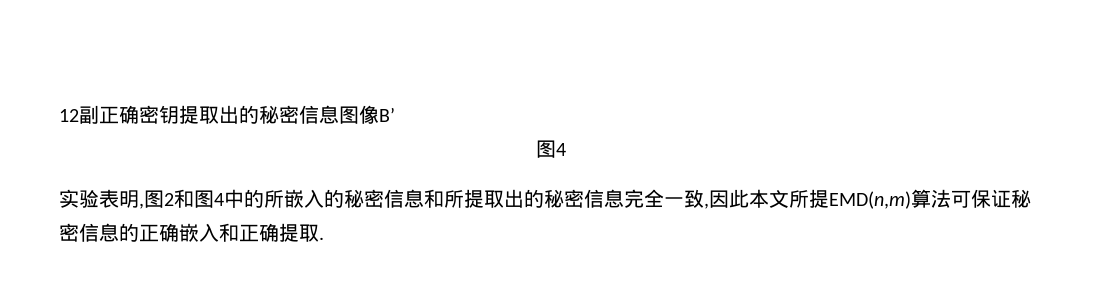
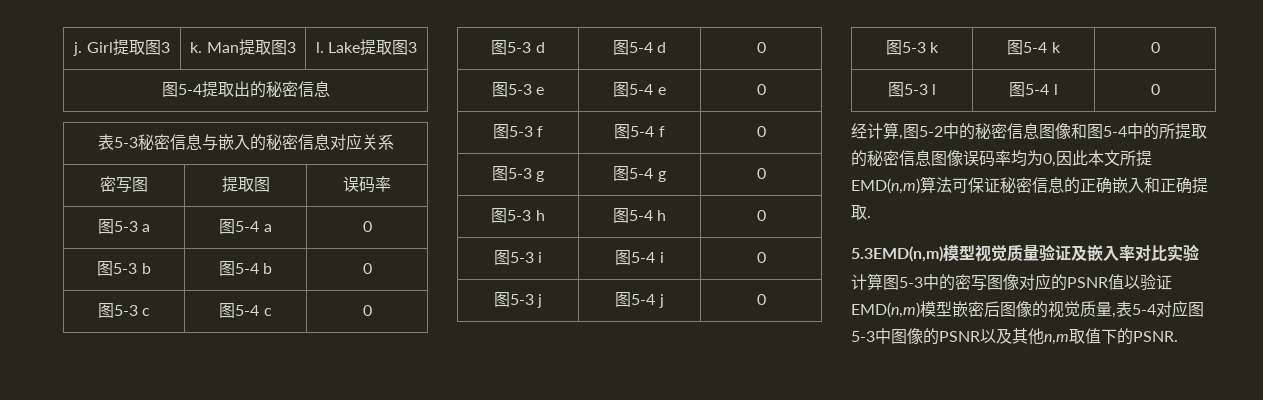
- 12副正确密钥提取出的秘密信息图像B’
- 图4
- 实验表明,图2和图4中的所嵌入的秘密信息和所提取出的秘密信息完全一致,因此本文所提EMD(n,m)算法可保证秘密信息的正确嵌入和正确提取.
+ j. Girl提取图3 | k. Man提取图3 | l. Lake提取图3
+ 图5-4提取出的秘密信息
+ 表5-3秘密信息与嵌入的秘密信息对应关系
+ 密写图 | 提取图 | 误码率
+ 图5-3 a | 图5-4 a | 0
+ 图5-3 b | 图5-4 b | 0
+ 图5-3 c | 图5-4 c | 0
+ 图5-3 d | 图5-4 d | 0
+ 图5-3 e | 图5-4 e | 0
+ 图5-3 f | 图5-4 f | 0
+ 图5-3 g | 图5-4 g | 0
+ 图5-3 h | 图5-4 h | 0
+ 图5-3 i | 图5-4 i | 0
+ 图5-3 j | 图5-4 j | 0
+ 图5-3 k | 图5-4 k | 0
+ 图5-3 l | 图5-4 l | 0
+ 经计算,图5-2中的秘密信息图像和图5-4中的所提取的秘密信息图像误码率均为0,因此本文所提EMD(n,m)算法可保证秘密信息的正确嵌入和正确提取.
+ 5.3EMD(n,m)模型视觉质量验证及嵌入率对比实验
+ 计算图5-3中的密写图像对应的PSNR值以验证EMD(n,m)模型嵌密后图像的视觉质量,表5-4对应图5-3中图像的PSNR以及其他n,m取值下的PSNR.

